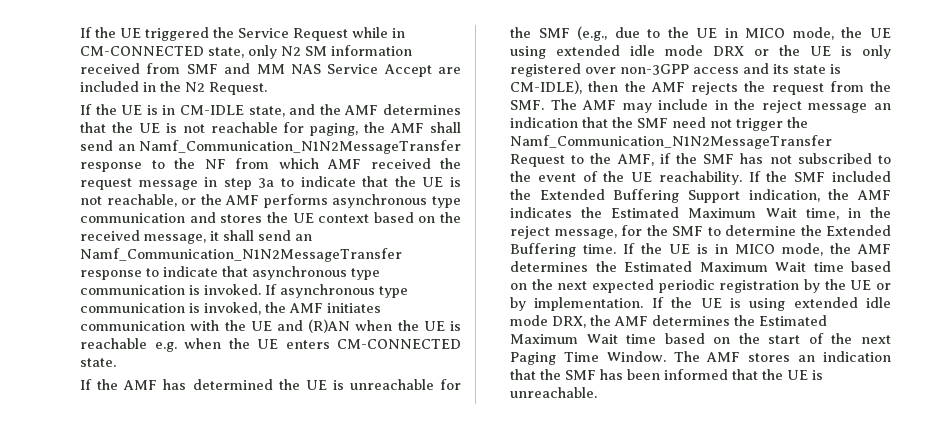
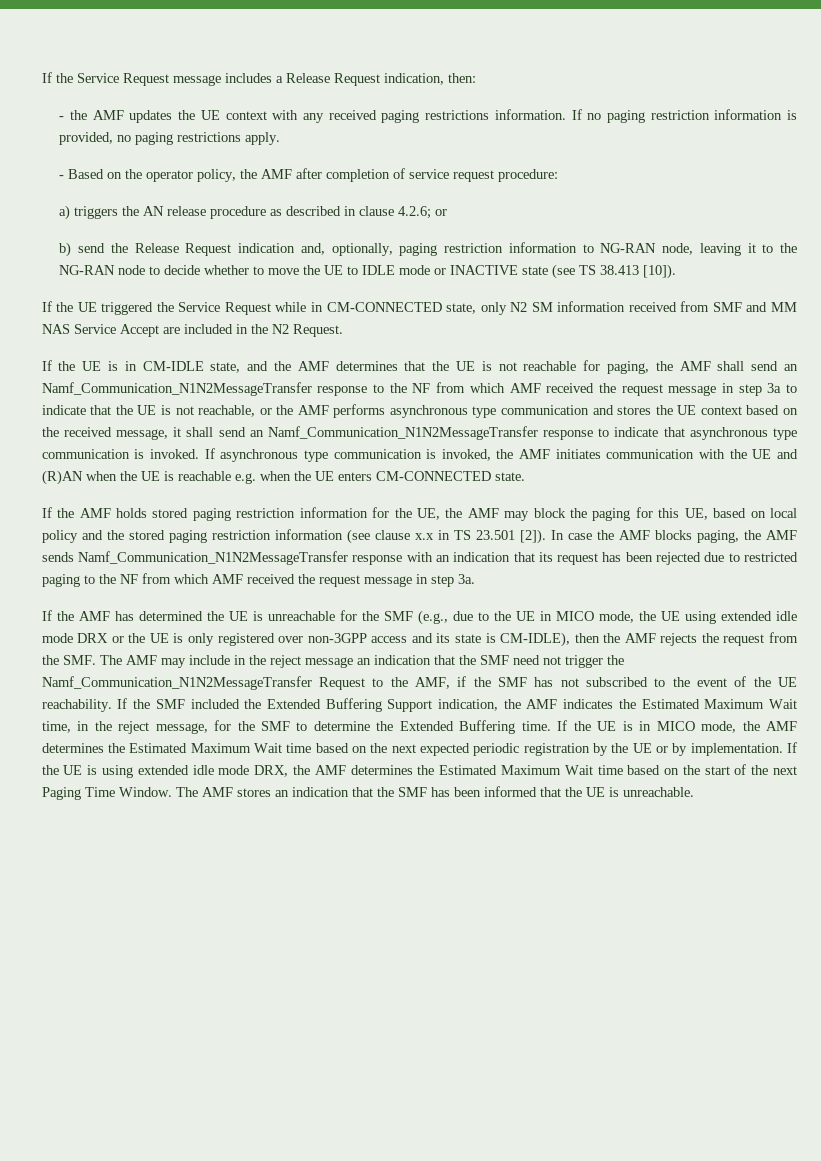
+ If the Service Request message includes a Release Request indication, then:
+ - the AMF updates the UE context with any received paging restrictions information. If no paging restriction information is provided, no paging restrictions apply.
+ - Based on the operator policy, the AMF after completion of service request procedure:
+ a) triggers the AN release procedure as described in clause 4.2.6; or
+ b) send the Release Request indication and, optionally, paging restriction information to NG-RAN node, leaving it to the NG-RAN node to decide whether to move the UE to IDLE mode or INACTIVE state (see TS 38.413 [10]).
+ If the AMF holds stored paging restriction information for the UE, the AMF may block the paging for this UE, based on local policy and the stored paging restriction information (see clause x.x in TS 23.501 [2]). In case the AMF blocks paging, the AMF sends Namf_Communication_N1N2MessageTransfer response with an indication that its request has been rejected due to restricted paging to the NF from which AMF received the request message in step 3a.

